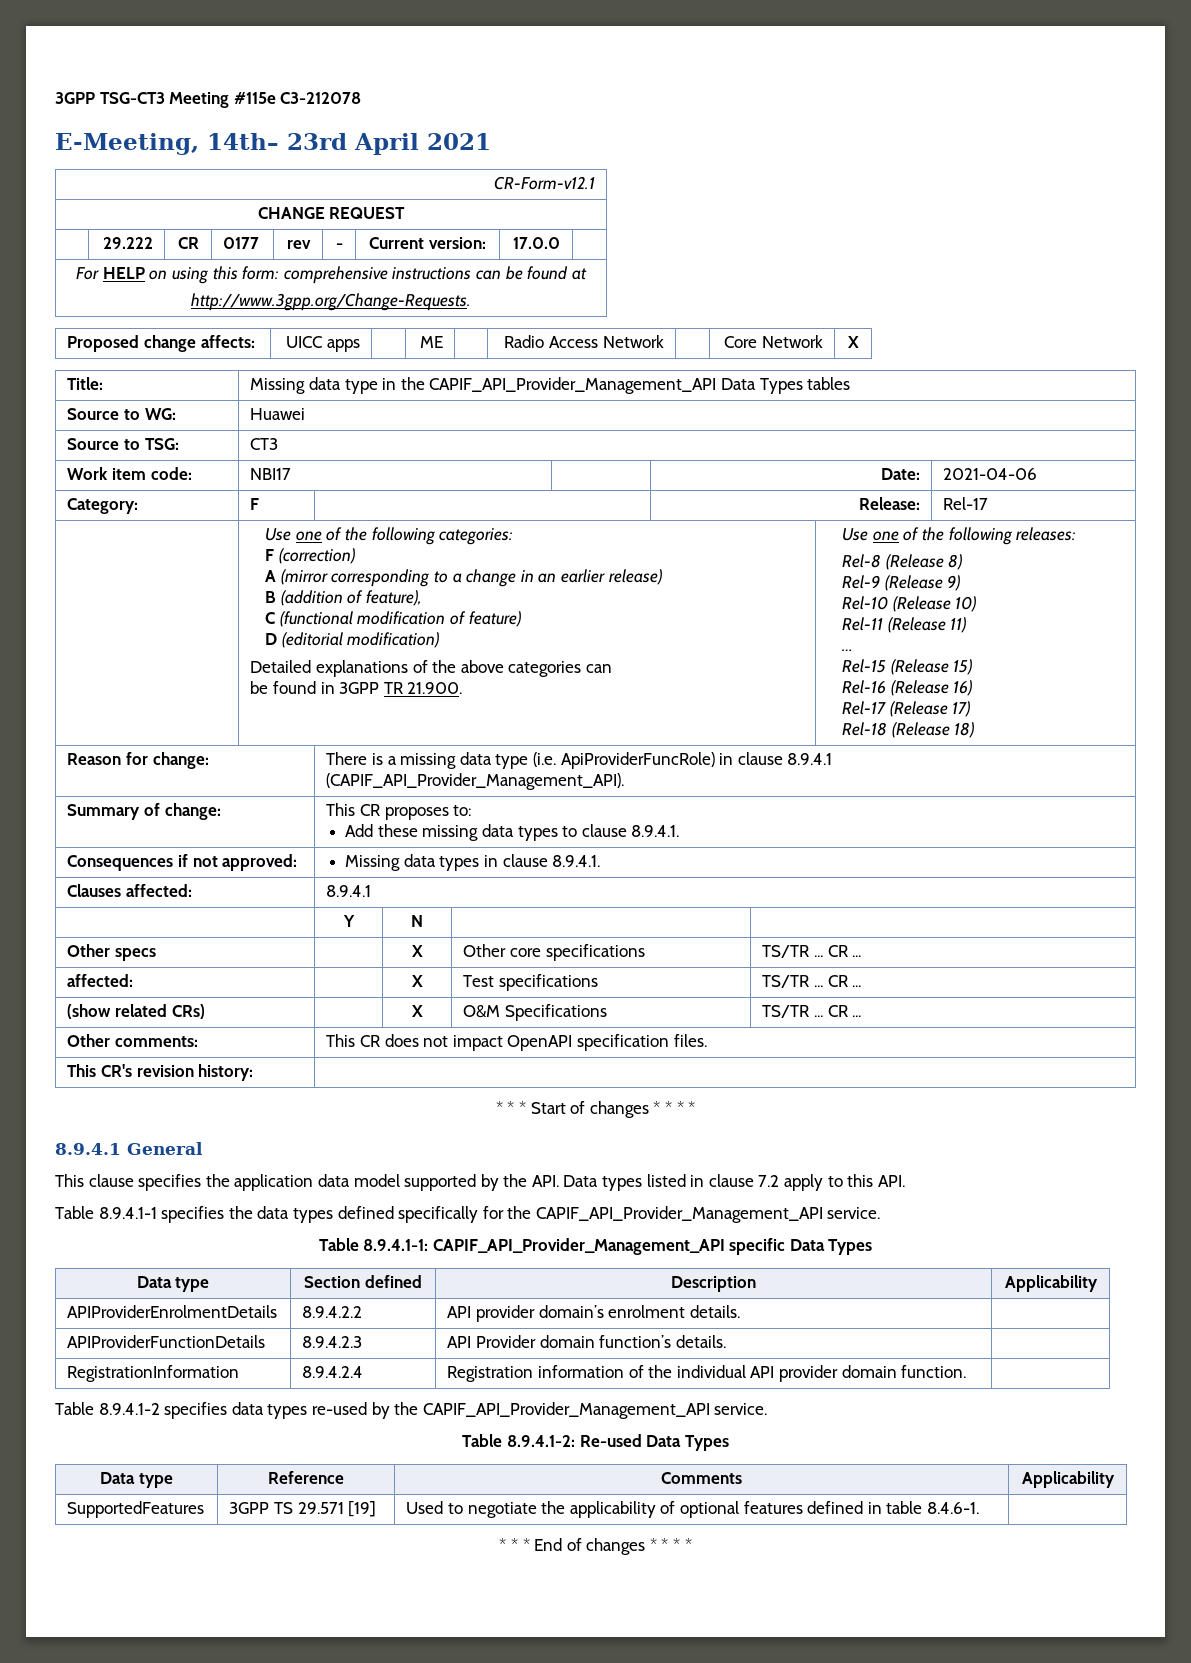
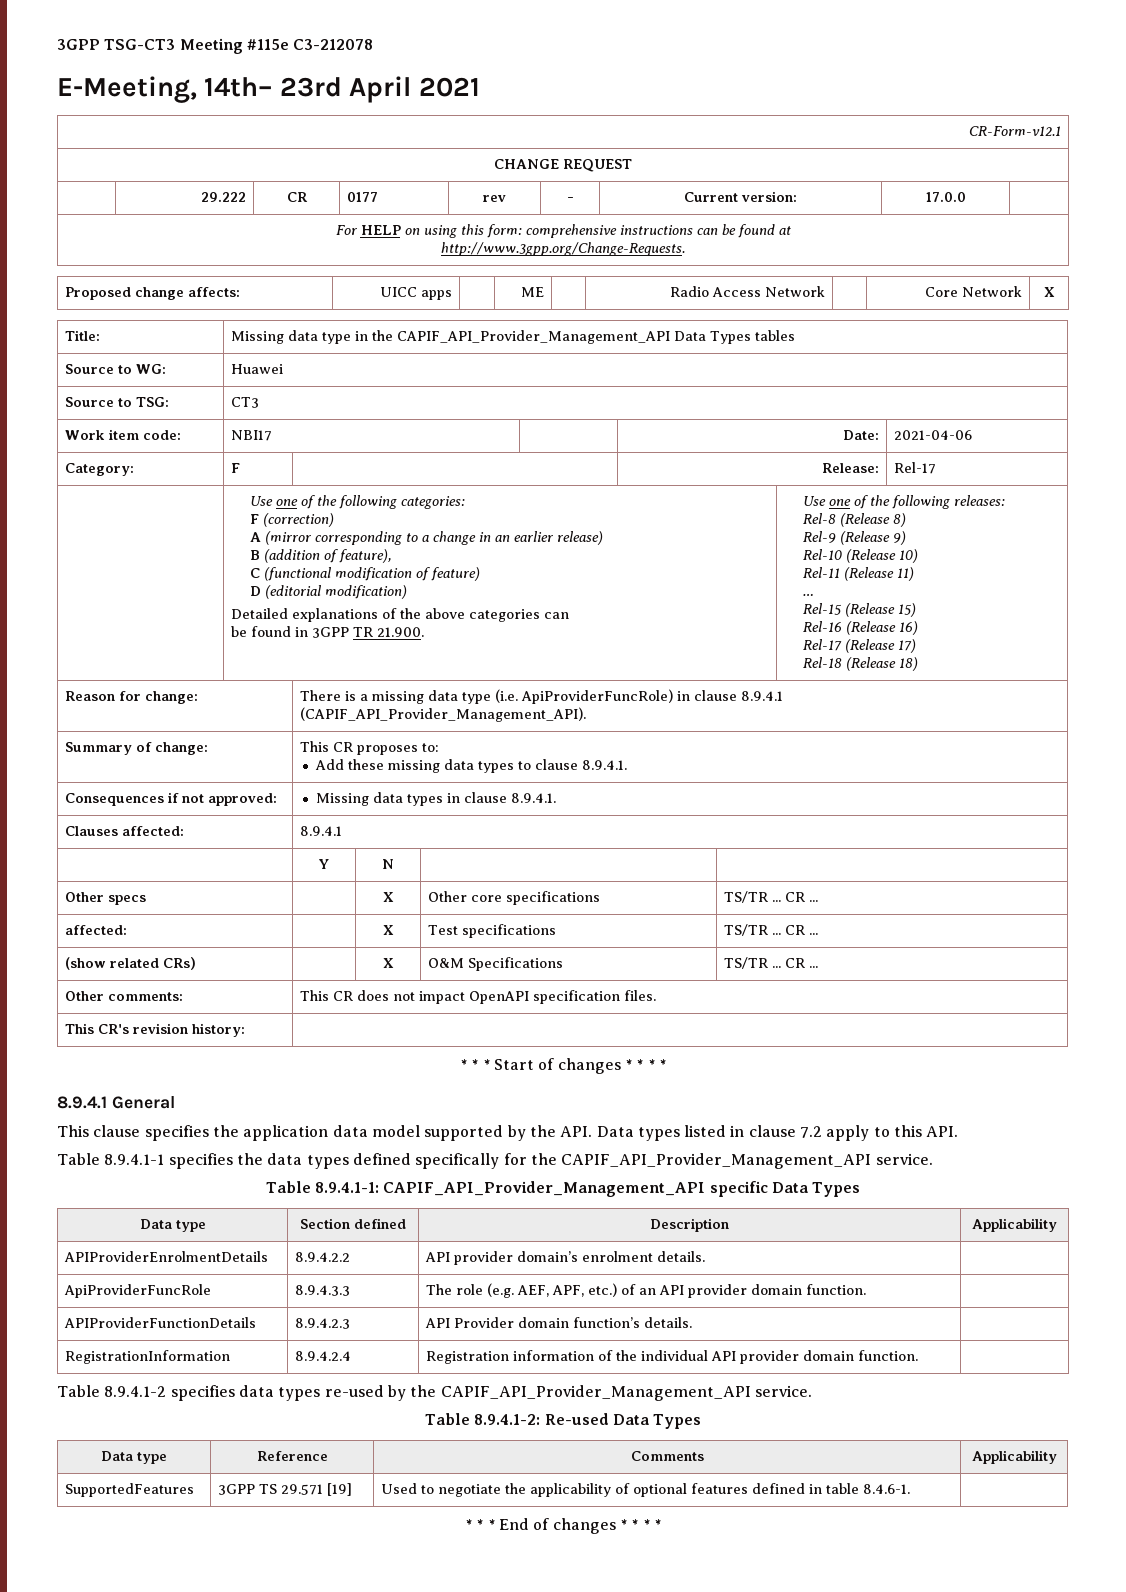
+ ApiProviderFuncRole | 8.9.4.3.3 | The role (e.g. AEF, APF, etc.) of an API provider domain function. |

